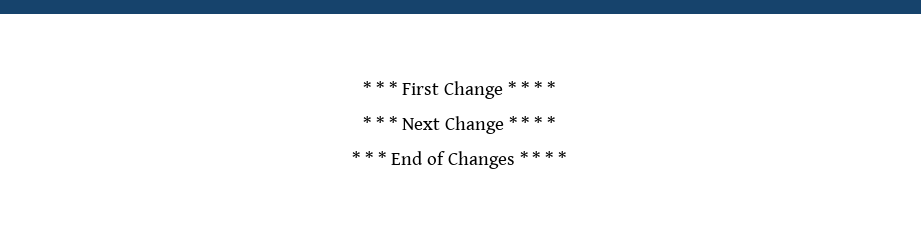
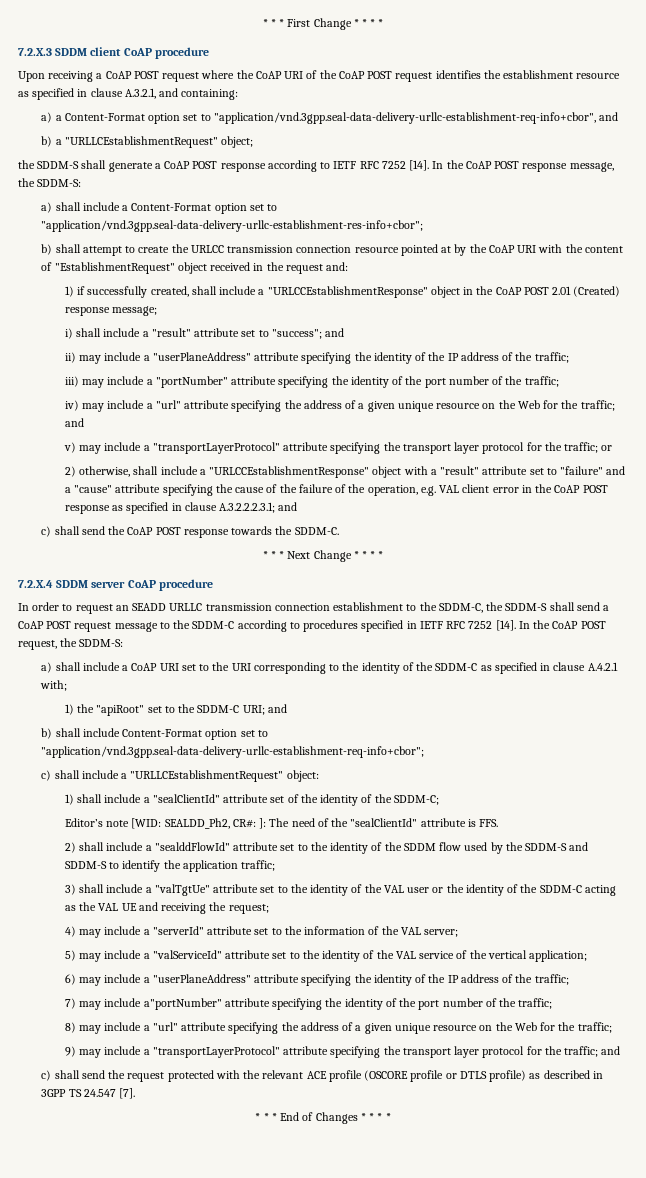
+ 7.2.X.3 SDDM client CoAP procedure
+ Upon receiving a CoAP POST request where the CoAP URI of the CoAP POST request identifies the establishment resource as specified in clause A.3.2.1, and containing:
+ a) a Content-Format option set to "application/vnd.3gpp.seal-data-delivery-urllc-establishment-req-info+cbor", and
+ b) a "URLLCEstablishmentRequest" object;
+ the SDDM-S shall generate a CoAP POST response according to IETF RFC 7252 [14]. In the CoAP POST response message, the SDDM-S:
+ a) shall include a Content-Format option set to "application/vnd.3gpp.seal-data-delivery-urllc-establishment-res-info+cbor";
+ b) shall attempt to create the URLCC transmission connection resource pointed at by the CoAP URI with the content of "EstablishmentRequest" object received in the request and:
+ 1) if successfully created, shall include a "URLCCEstablishmentResponse" object in the CoAP POST 2.01 (Created) response message;
+ i) shall include a "result" attribute set to "success"; and
+ ii) may include a "userPlaneAddress" attribute specifying the identity of the IP address of the traffic;
+ iii) may include a "portNumber" attribute specifying the identity of the port number of the traffic;
+ iv) may include a "url" attribute specifying the address of a given unique resource on the Web for the traffic; and
+ v) may include a "transportLayerProtocol" attribute specifying the transport layer protocol for the traffic; or
+ 2) otherwise, shall include a "URLCCEstablishmentResponse" object with a "result" attribute set to "failure" and a "cause" attribute specifying the cause of the failure of the operation, e.g. VAL client error in the CoAP POST response as specified in clause A.3.2.2.2.3.1; and
+ c) shall send the CoAP POST response towards the SDDM-C.
+ 7.2.X.4 SDDM server CoAP procedure
+ In order to request an SEADD URLLC transmission connection establishment to the SDDM-C, the SDDM-S shall send a CoAP POST request message to the SDDM-C according to procedures specified in IETF RFC 7252 [14]. In the CoAP POST request, the SDDM-S:
+ a) shall include a CoAP URI set to the URI corresponding to the identity of the SDDM-C as specified in clause A.4.2.1 with;
+ 1) the "apiRoot" set to the SDDM-C URI; and
+ b) shall include Content-Format option set to "application/vnd.3gpp.seal-data-delivery-urllc-establishment-req-info+cbor";
+ c) shall include a "URLLCEstablishmentRequest" object:
+ 1) shall include a "sealClientId" attribute set of the identity of the SDDM-C;
+ Editor’s note [WID: SEALDD_Ph2, CR#: ]: The need of the "sealClientId" attribute is FFS.
+ 2) shall include a "sealddFlowId" attribute set to the identity of the SDDM flow used by the SDDM-S and SDDM-S to identify the application traffic;
+ 3) shall include a "valTgtUe" attribute set to the identity of the VAL user or the identity of the SDDM-C acting as the VAL UE and receiving the request;
+ 4) may include a "serverId" attribute set to the information of the VAL server;
+ 5) may include a "valServiceId" attribute set to the identity of the VAL service of the vertical application;
+ 6) may include a "userPlaneAddress" attribute specifying the identity of the IP address of the traffic;
+ 7) may include a"portNumber" attribute specifying the identity of the port number of the traffic;
+ 8) may include a "url" attribute specifying the address of a given unique resource on the Web for the traffic;
+ 9) may include a "transportLayerProtocol" attribute specifying the transport layer protocol for the traffic; and
+ c) shall send the request protected with the relevant ACE profile (OSCORE profile or DTLS profile) as described in 3GPP TS 24.547 [7].

